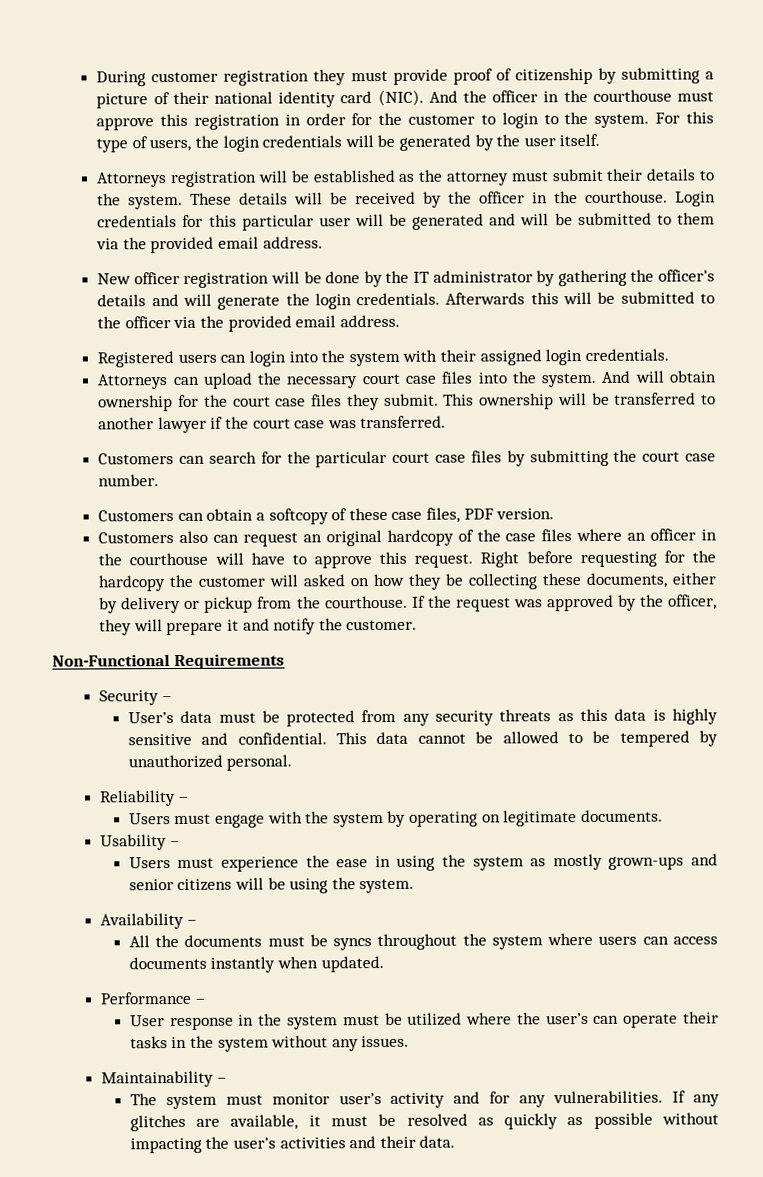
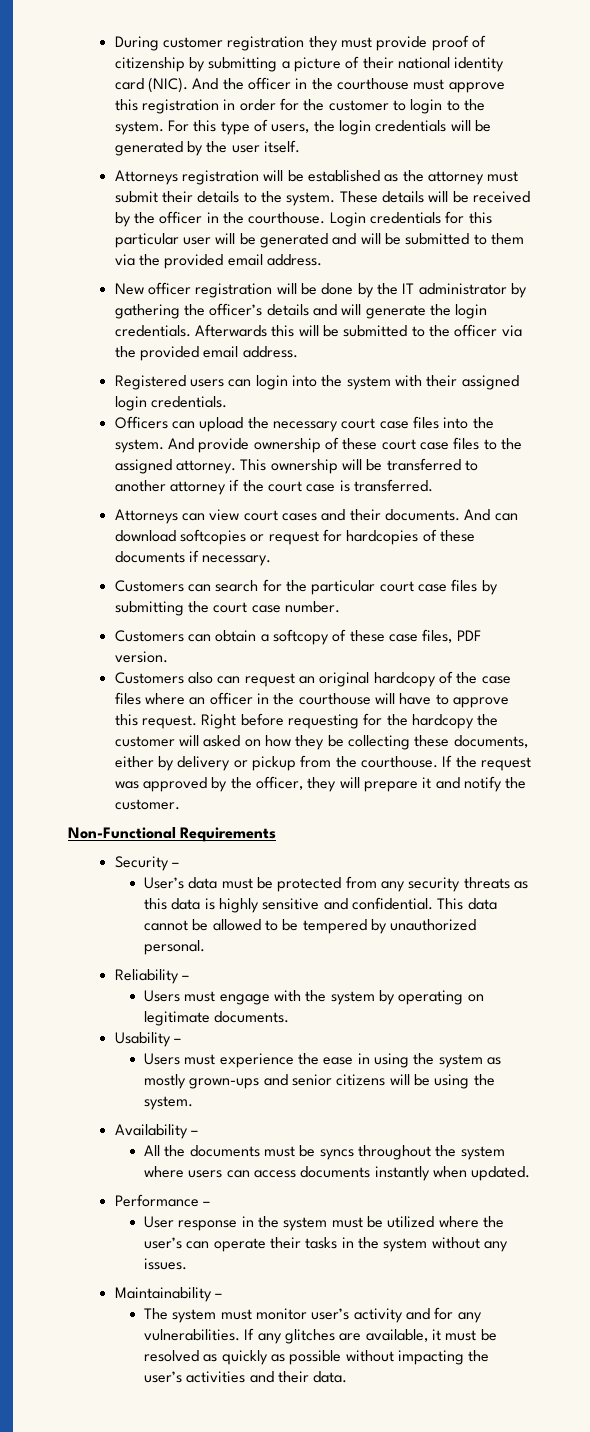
- Attorneys can upload the necessary court case files into the system.
+ Officers can upload the necessary court case files into the system.
- And will obtain ownership for the court case files they submit.
+ And provide ownership of these court case files to the assigned attorney.
- This ownership will be transferred to another lawyer if the court case was transferred.
+ This ownership will be transferred to another attorney if the court case is transferred.
+ Attorneys can view court cases and their documents. And can download softcopies or request for hardcopies of these documents if necessary.

